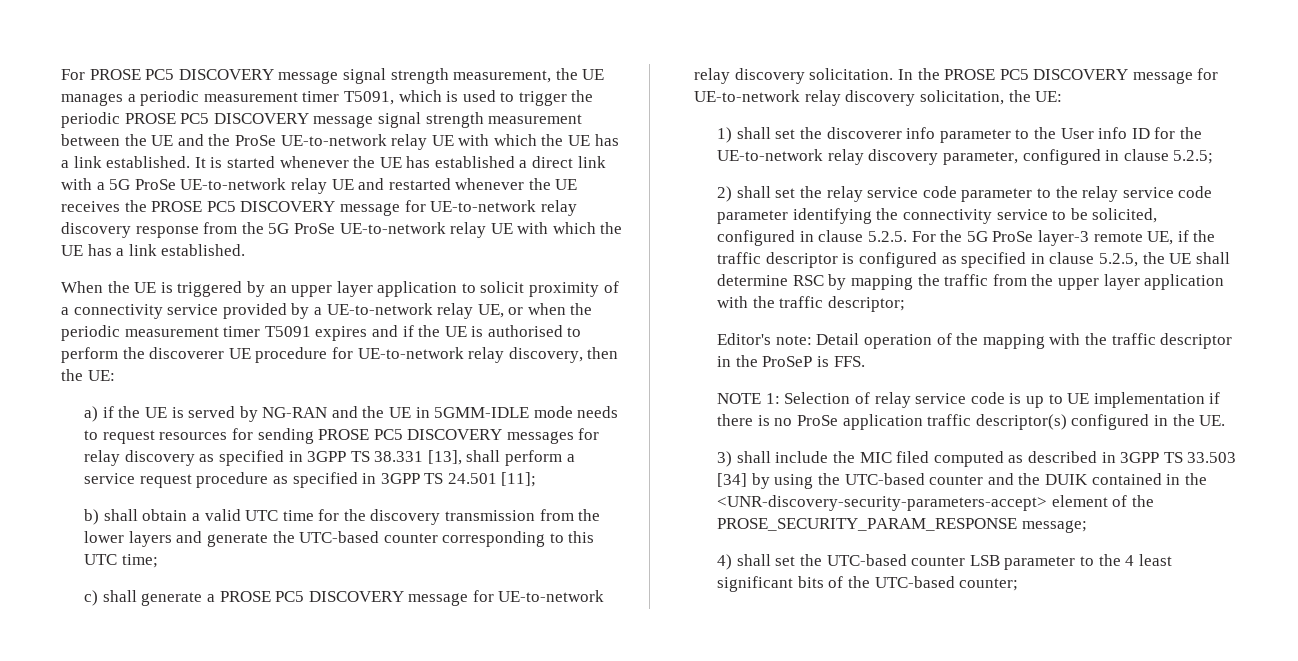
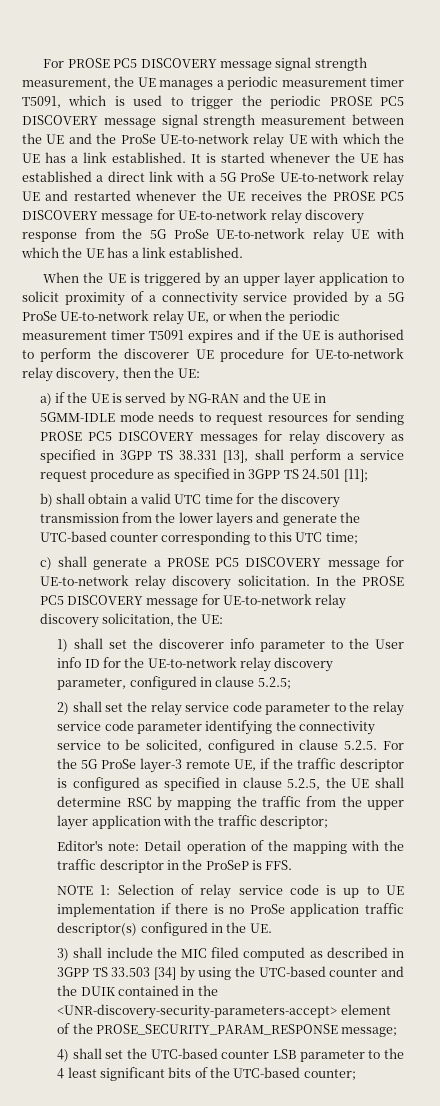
- When the UE is triggered by an upper layer application to solicit proximity of a connectivity service provided by a UE-to-network relay UE, or when the periodic measurement timer T5091 expires and if the UE is authorised to perform the discoverer UE procedure for UE-to-network relay discovery, then the UE:
+ When the UE is triggered by an upper layer application to solicit proximity of a connectivity service provided by a 5G ProSe UE-to-network relay UE, or when the periodic measurement timer T5091 expires and if the UE is authorised to perform the discoverer UE procedure for UE-to-network relay discovery, then the UE:

